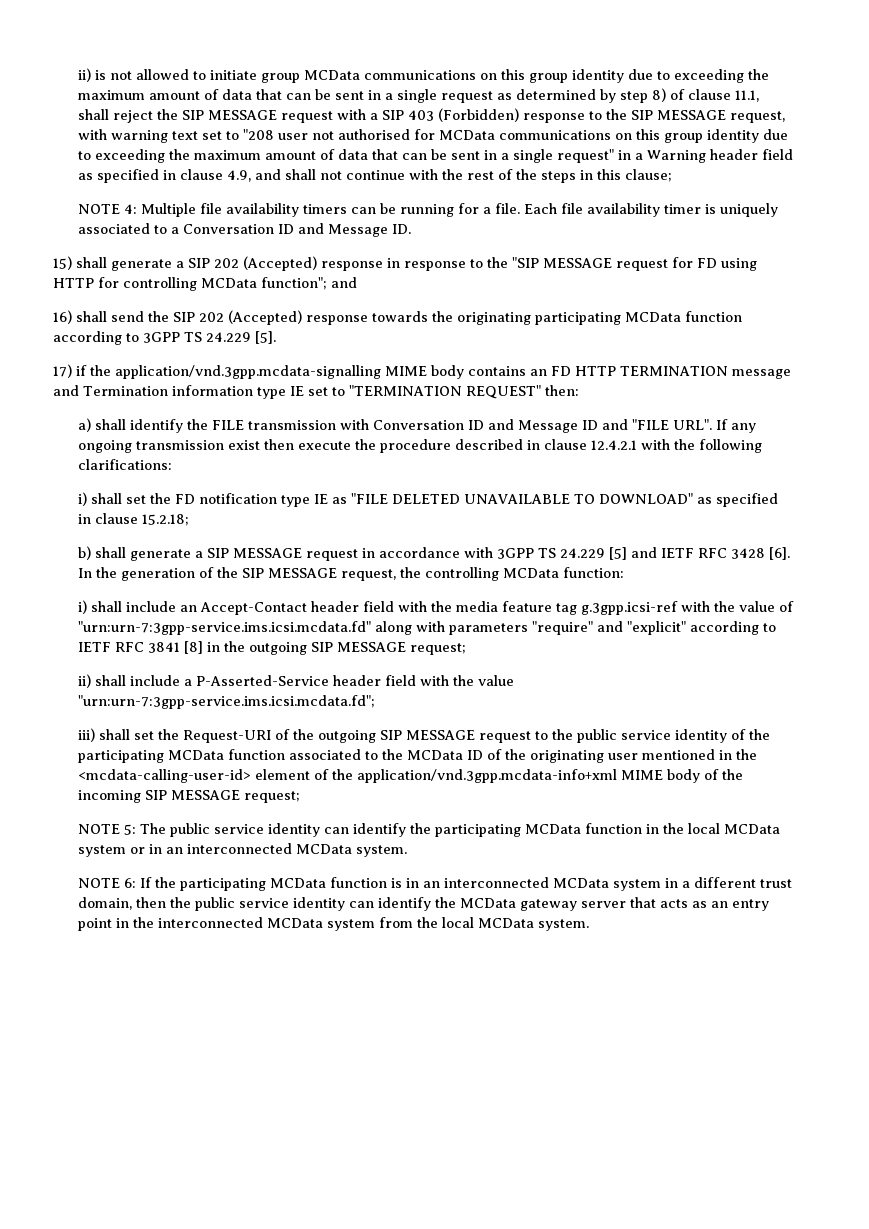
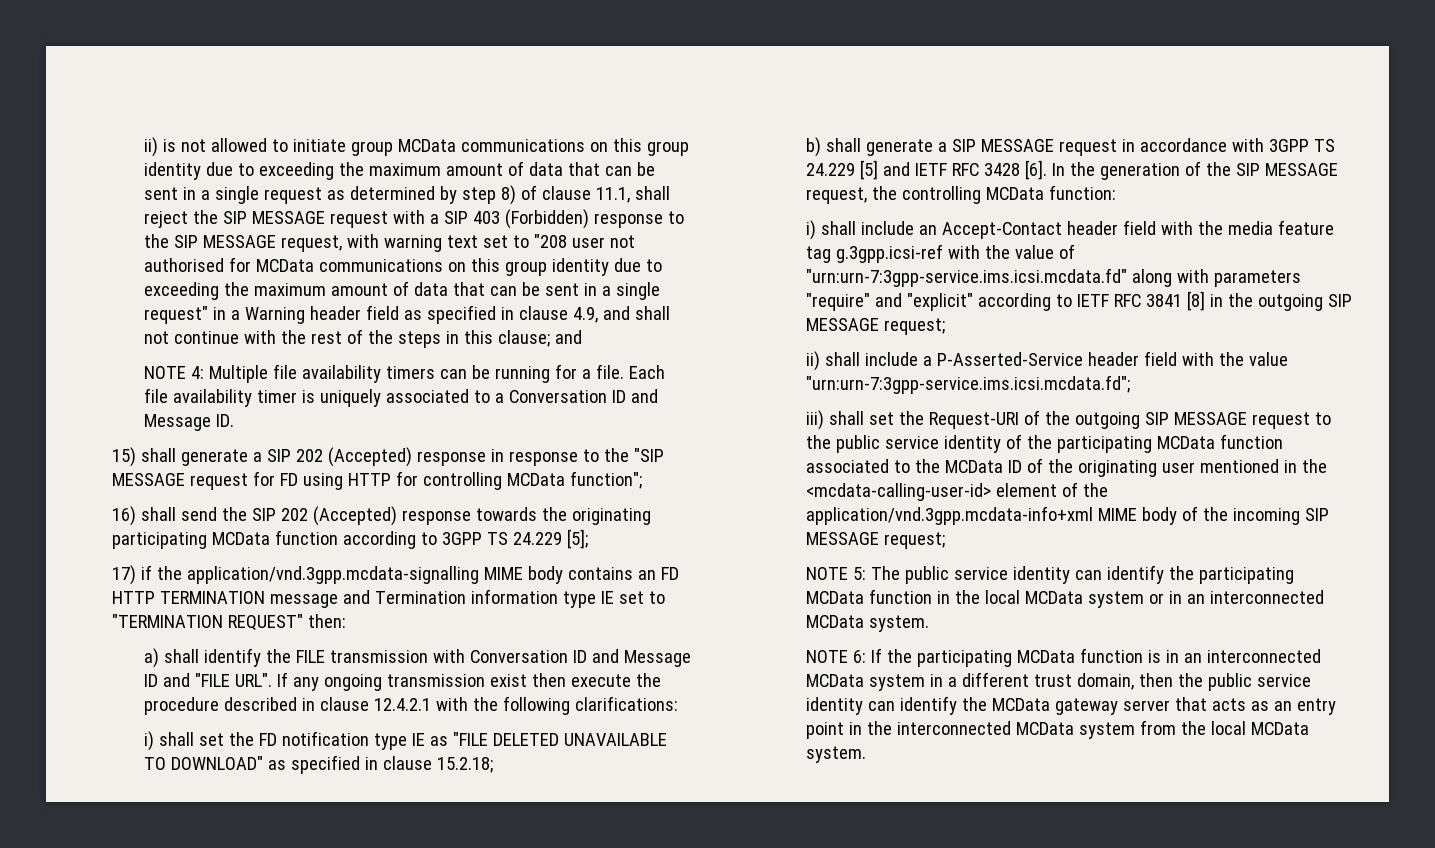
- ii) is not allowed to initiate group MCData communications on this group identity due to exceeding the maximum amount of data that can be sent in a single request as determined by step 8) of clause 11.1, shall reject the SIP MESSAGE request with a SIP 403 (Forbidden) response to the SIP MESSAGE request, with warning text set to "208 user not authorised for MCData communications on this group identity due to exceeding the maximum amount of data that can be sent in a single request" in a Warning header field as specified in clause 4.9, and shall not continue with the rest of the steps in this clause;
+ ii) is not allowed to initiate group MCData communications on this group identity due to exceeding the maximum amount of data that can be sent in a single request as determined by step 8) of clause 11.1, shall reject the SIP MESSAGE request with a SIP 403 (Forbidden) response to the SIP MESSAGE request, with warning text set to "208 user not authorised for MCData communications on this group identity due to exceeding the maximum amount of data that can be sent in a single request" in a Warning header field as specified in clause 4.9, and shall not continue with the rest of the steps in this clause; and
- 15) shall generate a SIP 202 (Accepted) response in response to the "SIP MESSAGE request for FD using HTTP for controlling MCData function"; and
+ 15) shall generate a SIP 202 (Accepted) response in response to the "SIP MESSAGE request for FD using HTTP for controlling MCData function";
- 16) shall send the SIP 202 (Accepted) response towards the originating participating MCData function according to 3GPP TS 24.229 [5].
+ 16) shall send the SIP 202 (Accepted) response towards the originating participating MCData function according to 3GPP TS 24.229 [5];

